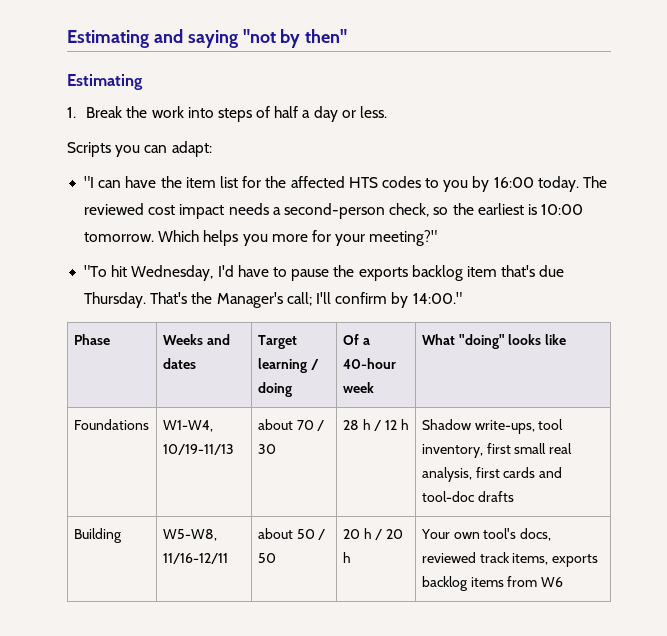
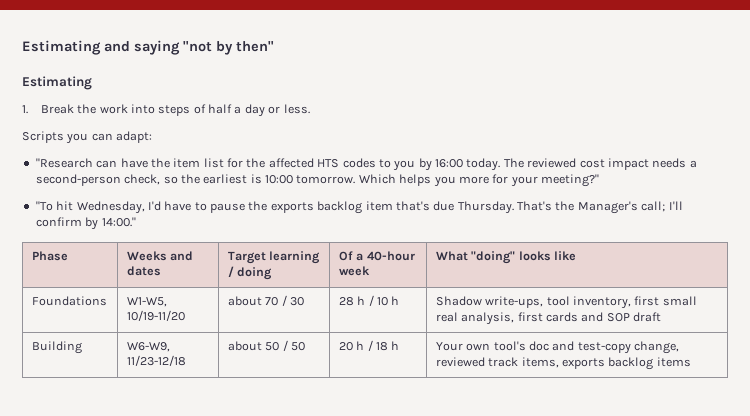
- "I can have the item list for the affected HTS codes to you by 16:00 today.
+ "Research can have the item list for the affected HTS codes to you by 16:00 today.
- Foundations | W1-W4, 10/19-11/13 | about 70 / 30 | 28 h / 12 h | Shadow write-ups, tool inventory, first small real analysis, first cards and tool-doc drafts
+ Foundations | W1-W5, 10/19-11/20 | about 70 / 30 | 28 h / 10 h | Shadow write-ups, tool inventory, first small real analysis, first cards and SOP draft
- Building | W5-W8, 11/16-12/11 | about 50 / 50 | 20 h / 20 h | Your own tool's docs, reviewed track items, exports backlog items from W6
+ Building | W6-W9, 11/23-12/18 | about 50 / 50 | 20 h / 18 h | Your own tool's doc and test-copy change, reviewed track items, exports backlog items

